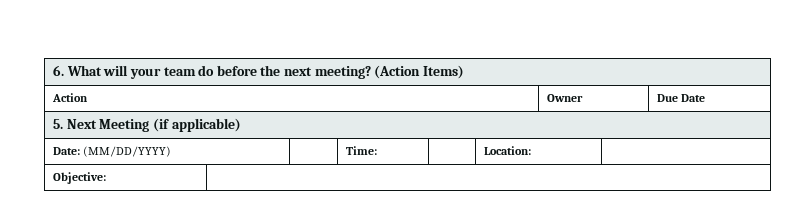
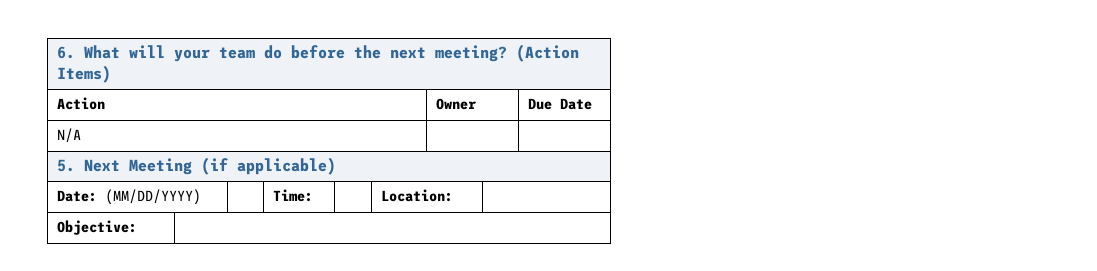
+ N/A | |

